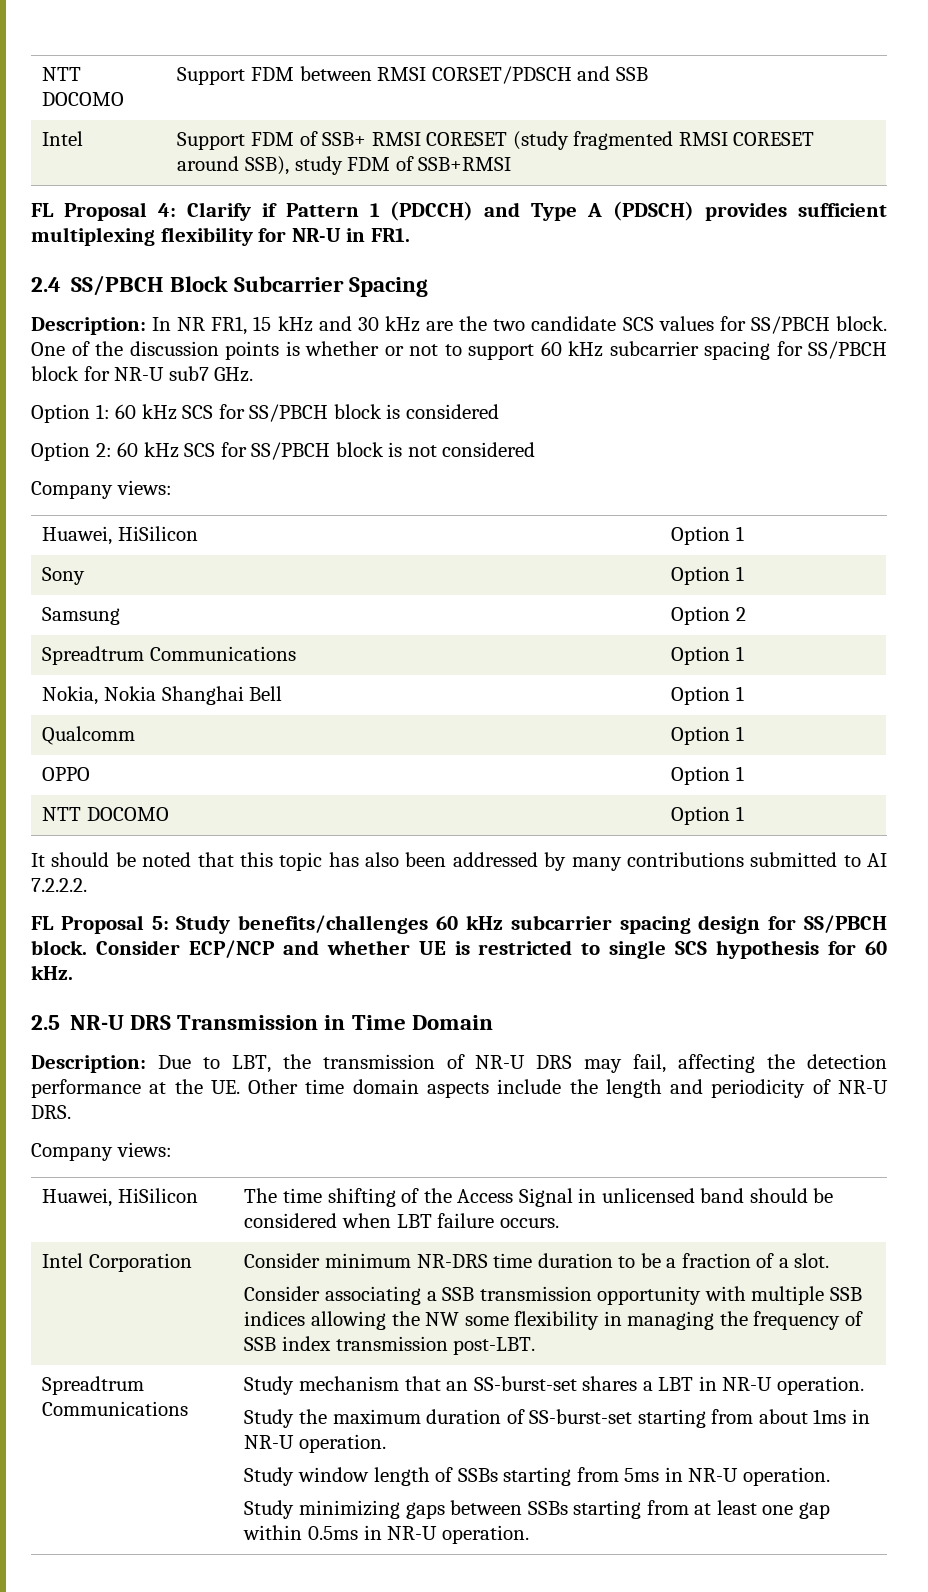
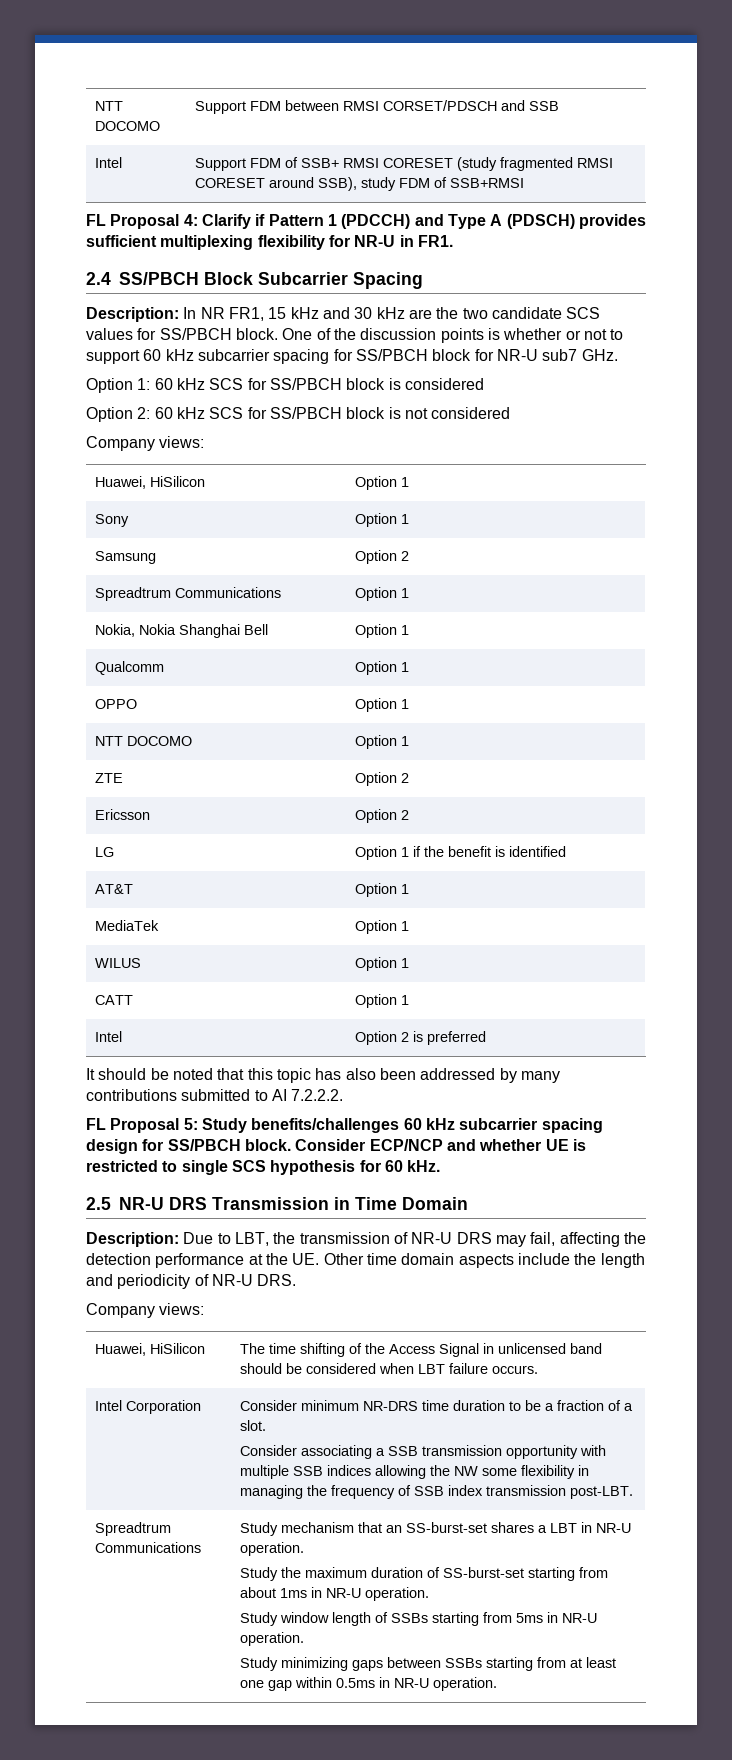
+ ZTE | Option 2
+ Ericsson | Option 2
+ LG | Option 1 if the benefit is identified
+ AT&T | Option 1
+ MediaTek | Option 1
+ WILUS | Option 1
+ CATT | Option 1
+ Intel | Option 2 is preferred

